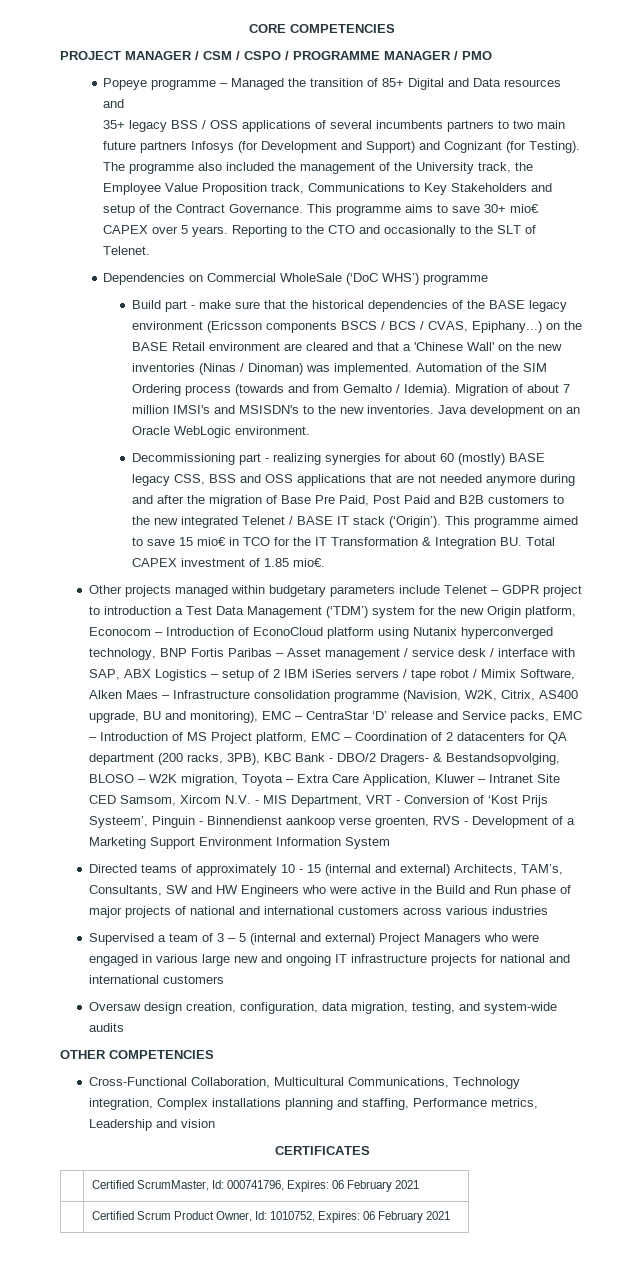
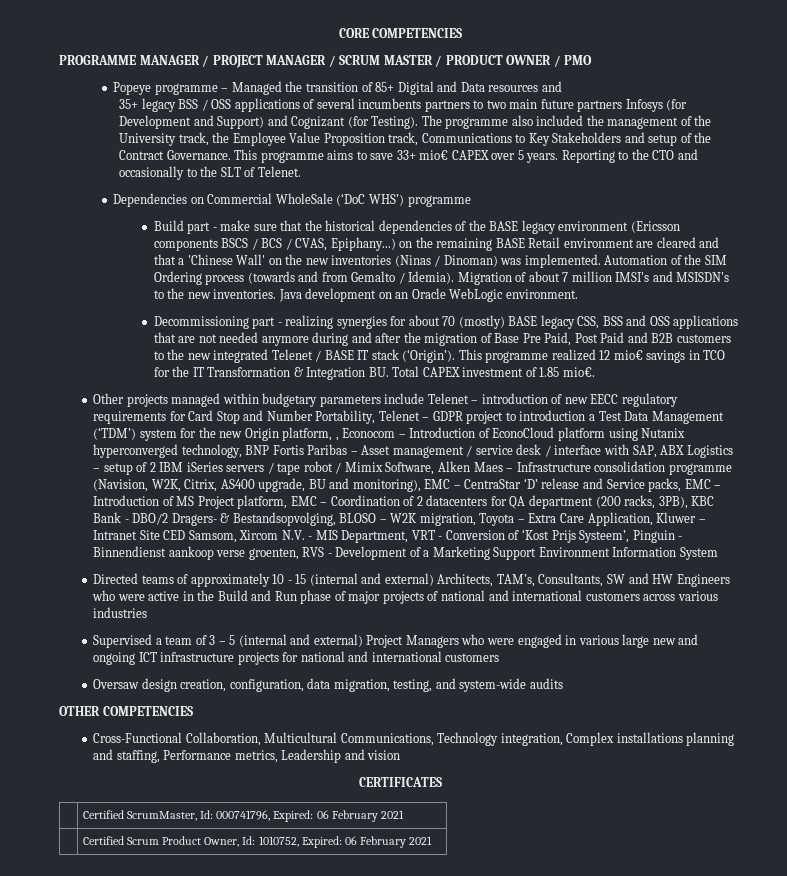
- PROJECT MANAGER / CSM / CSPO / PROGRAMME MANAGER / PMO
+ PROGRAMME MANAGER / PROJECT MANAGER / SCRUM MASTER / PRODUCT OWNER / PMO
- This programme aims to save 30+ mio€ CAPEX over 5 years.
+ This programme aims to save 33+ mio€ CAPEX over 5 years.
- Build part - make sure that the historical dependencies of the BASE legacy environment (Ericsson components BSCS / BCS / CVAS, Epiphany...) on the BASE Retail environment are cleared and that a 'Chinese Wall' on the new inventories (Ninas / Dinoman) was implemented.
+ Build part - make sure that the historical dependencies of the BASE legacy environment (Ericsson components BSCS / BCS / CVAS, Epiphany...) on the remaining BASE Retail environment are cleared and that a 'Chinese Wall' on the new inventories (Ninas / Dinoman) was implemented.
- Decommissioning part - realizing synergies for about 60 (mostly) BASE legacy CSS, BSS and OSS applications that are not needed anymore during and after the migration of Base Pre Paid, Post Paid and B2B customers to the new integrated Telenet / BASE IT stack (‘Origin’).
+ Decommissioning part - realizing synergies for about 70 (mostly) BASE legacy CSS, BSS and OSS applications that are not needed anymore during and after the migration of Base Pre Paid, Post Paid and B2B customers to the new integrated Telenet / BASE IT stack (‘Origin’).
- This programme aimed to save 15 mio€ in TCO for the IT Transformation & Integration BU. Total CAPEX investment of 1.85 mio€.
+ This programme realized 12 mio€ savings in TCO for the IT Transformation & Integration BU. Total CAPEX investment of 1.85 mio€.
- Other projects managed within budgetary parameters include Telenet – GDPR project to introduction a Test Data Management (‘TDM’) system for the new Origin platform, Econocom – Introduction of EconoCloud platform using Nutanix hyperconverged technology, BNP Fortis Paribas – Asset management / service desk / interface with SAP, ABX Logistics – setup of 2 IBM iSeries servers / tape robot / Mimix Software, Alken Maes – Infrastructure consolidation programme (Navision, W2K, Citrix, AS400 upgrade, BU and monitoring), EMC – CentraStar ‘D’ release and Service packs, EMC – Introduction of MS Project platform, EMC – Coordination of 2 datacenters for QA department (200 racks, 3PB), KBC Bank - DBO/2 Dragers- & Bestandsopvolging, BLOSO – W2K migration, Toyota – Extra Care Application, Kluwer – Intranet Site CED Samsom, Xircom N.V. - MIS Department, VRT - Conversion of ‘Kost Prijs Systeem’, Pinguin - Binnendienst aankoop verse groenten, RVS - Development of a Marketing Support Environment Information System
+ Other projects managed within budgetary parameters include Telenet – introduction of new EECC regulatory requirements for Card Stop and Number Portability, Telenet – GDPR project to introduction a Test Data Management (‘TDM’) system for the new Origin platform, , Econocom – Introduction of EconoCloud platform using Nutanix hyperconverged technology, BNP Fortis Paribas – Asset management / service desk / interface with SAP, ABX Logistics – setup of 2 IBM iSeries servers / tape robot / Mimix Software, Alken Maes – Infrastructure consolidation programme (Navision, W2K, Citrix, AS400 upgrade, BU and monitoring), EMC – CentraStar ‘D’ release and Service packs, EMC – Introduction of MS Project platform, EMC – Coordination of 2 datacenters for QA department (200 racks, 3PB), KBC Bank - DBO/2 Dragers- & Bestandsopvolging, BLOSO – W2K migration, Toyota – Extra Care Application, Kluwer – Intranet Site CED Samsom, Xircom N.V. - MIS Department, VRT - Conversion of ‘Kost Prijs Systeem’, Pinguin - Binnendienst aankoop verse groenten, RVS - Development of a Marketing Support Environment Information System
- Supervised a team of 3 – 5 (internal and external) Project Managers who were engaged in various large new and ongoing IT infrastructure projects for national and international customers
+ Supervised a team of 3 – 5 (internal and external) Project Managers who were engaged in various large new and ongoing ICT infrastructure projects for national and international customers
- | Certified ScrumMaster, Id: 000741796, Expires: 06 February 2021
+ | Certified ScrumMaster, Id: 000741796, Expired: 06 February 2021
- | Certified Scrum Product Owner, Id: 1010752, Expires: 06 February 2021
+ | Certified Scrum Product Owner, Id: 1010752, Expired: 06 February 2021

